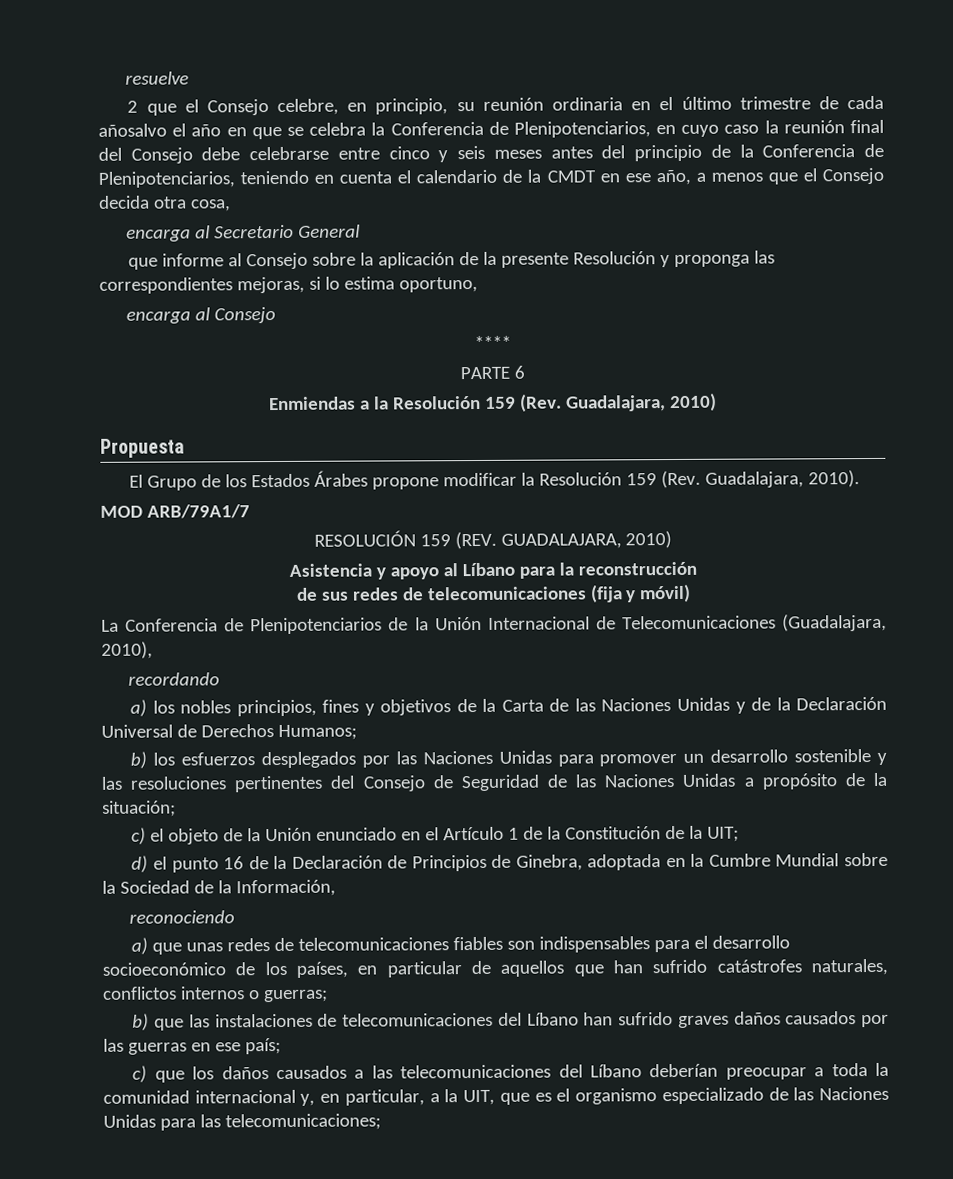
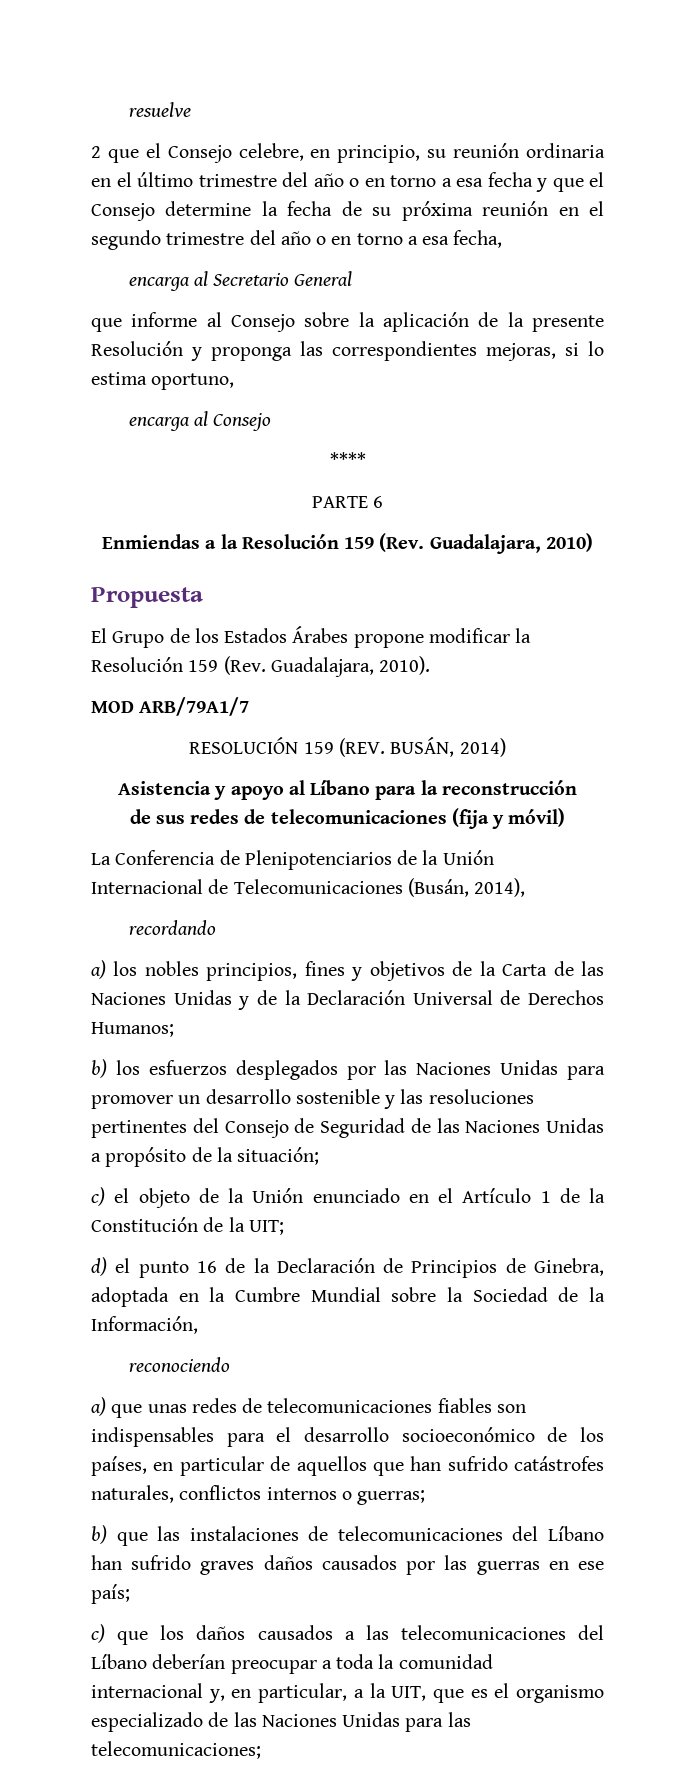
- 2 que el Consejo celebre, en principio, su reunión ordinaria en el último trimestre de cada añosalvo el año en que se celebra la Conferencia de Plenipotenciarios, en cuyo caso la reunión final del Consejo debe celebrarse entre cinco y seis meses antes del principio de la Conferencia de Plenipotenciarios, teniendo en cuenta el calendario de la CMDT en ese año, a menos que el Consejo decida otra cosa,
+ 2 que el Consejo celebre, en principio, su reunión ordinaria en el último trimestre del año o en torno a esa fecha y que el Consejo determine la fecha de su próxima reunión en el segundo trimestre del año o en torno a esa fecha,
- RESOLUCIÓN 159 (REV. GUADALAJARA, 2010)
+ RESOLUCIÓN 159 (REV. BUSÁN, 2014)
- La Conferencia de Plenipotenciarios de la Unión Internacional de Telecomunicaciones (Guadalajara, 2010),
+ La Conferencia de Plenipotenciarios de la Unión Internacional de Telecomunicaciones (Busán, 2014),

